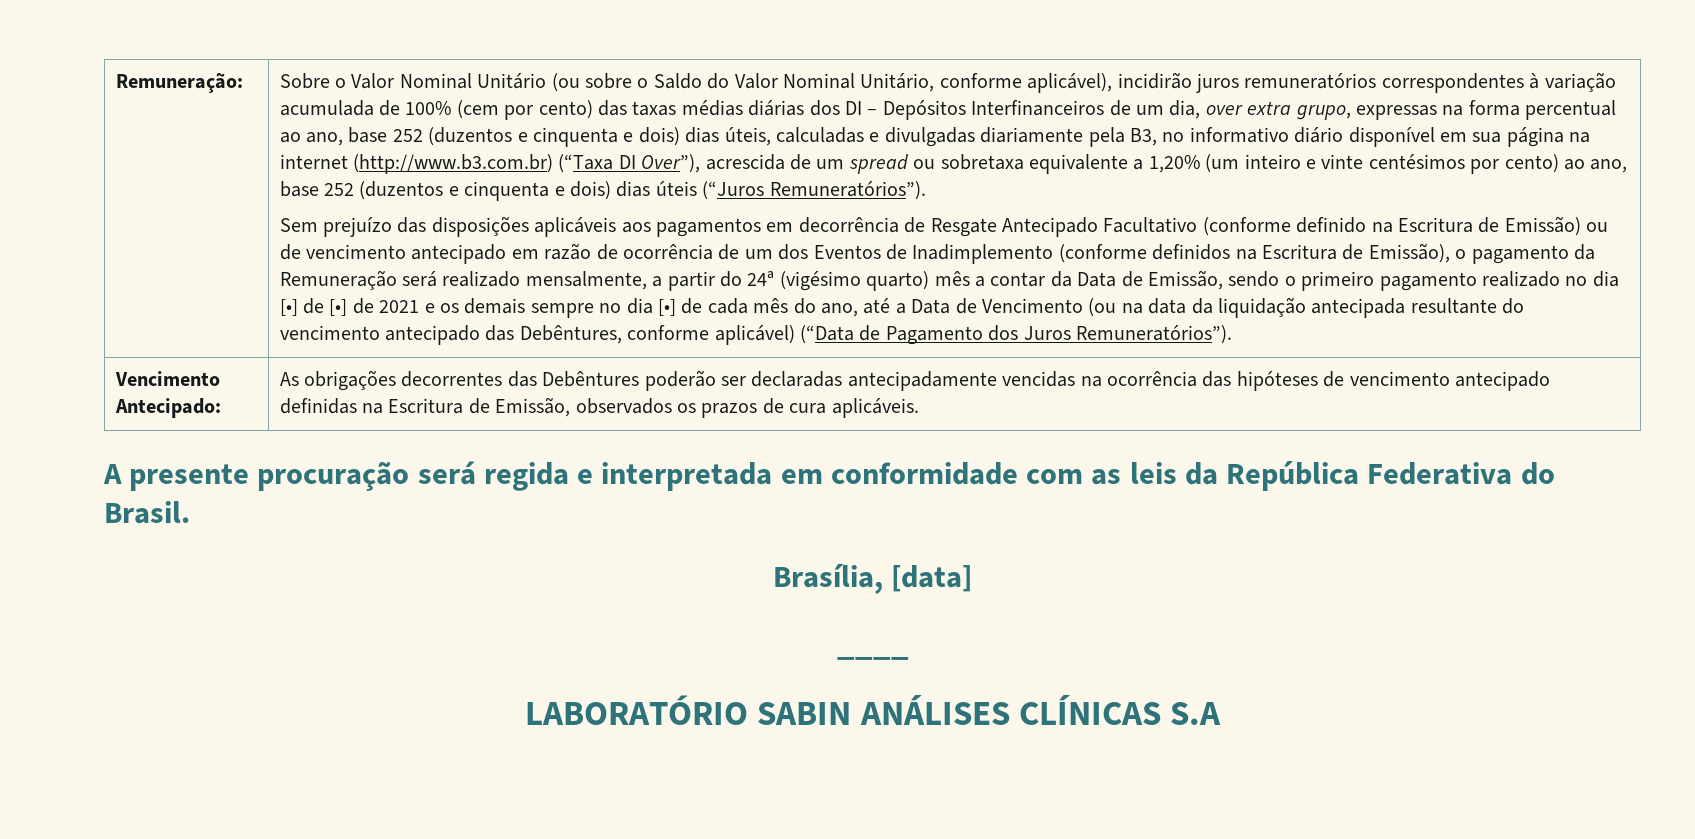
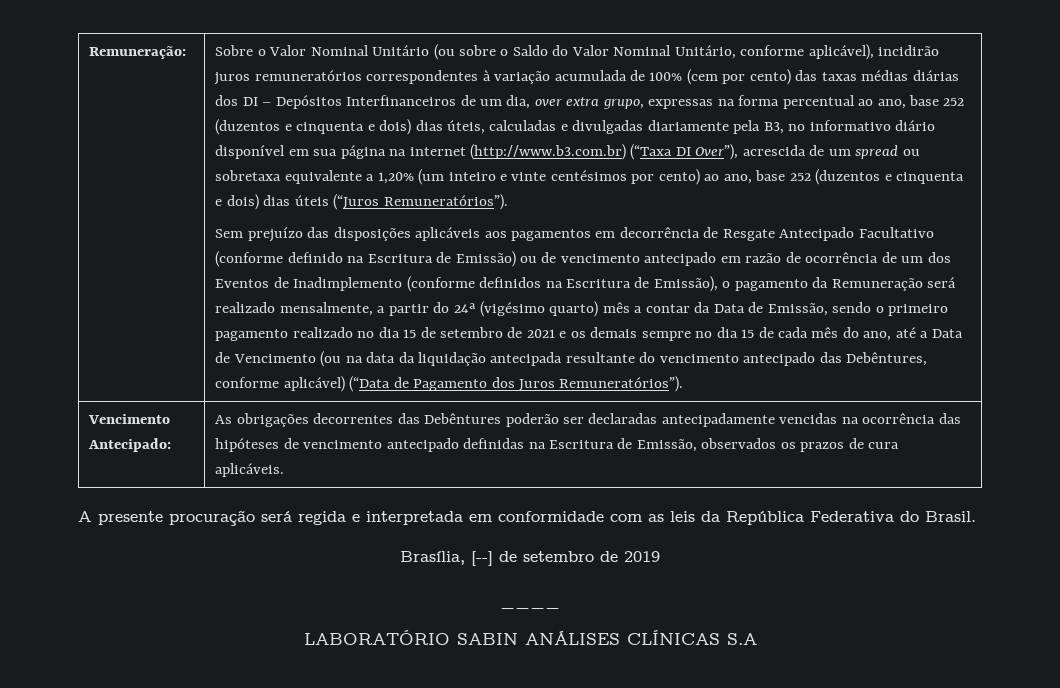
- Sem prejuízo das disposições aplicáveis aos pagamentos em decorrência de Resgate Antecipado Facultativo (conforme definido na Escritura de Emissão) ou de vencimento antecipado em razão de ocorrência de um dos Eventos de Inadimplemento (conforme definidos na Escritura de Emissão), o pagamento da Remuneração será realizado mensalmente, a partir do 24ª (vigésimo quarto) mês a contar da Data de Emissão, sendo o primeiro pagamento realizado no dia [•] de [•] de 2021 e os demais sempre no dia [•] de cada mês do ano, até a Data de Vencimento (ou na data da liquidação antecipada resultante do vencimento antecipado das Debêntures, conforme aplicável) (“Data de Pagamento dos Juros Remuneratórios”).
+ Sem prejuízo das disposições aplicáveis aos pagamentos em decorrência de Resgate Antecipado Facultativo (conforme definido na Escritura de Emissão) ou de vencimento antecipado em razão de ocorrência de um dos Eventos de Inadimplemento (conforme definidos na Escritura de Emissão), o pagamento da Remuneração será realizado mensalmente, a partir do 24ª (vigésimo quarto) mês a contar da Data de Emissão, sendo o primeiro pagamento realizado no dia 15 de setembro de 2021 e os demais sempre no dia 15 de cada mês do ano, até a Data de Vencimento (ou na data da liquidação antecipada resultante do vencimento antecipado das Debêntures, conforme aplicável) (“Data de Pagamento dos Juros Remuneratórios”).
- Brasília, [data]
+ Brasília, [--] de setembro de 2019

